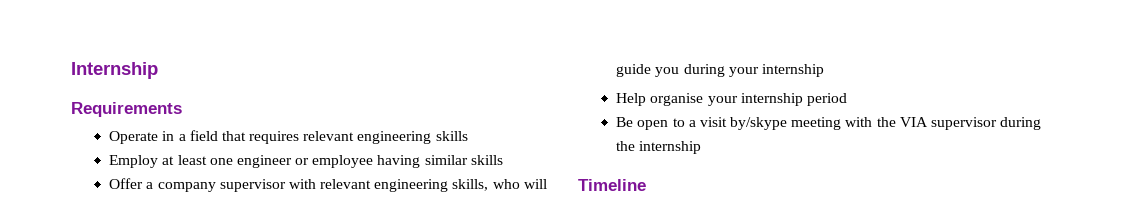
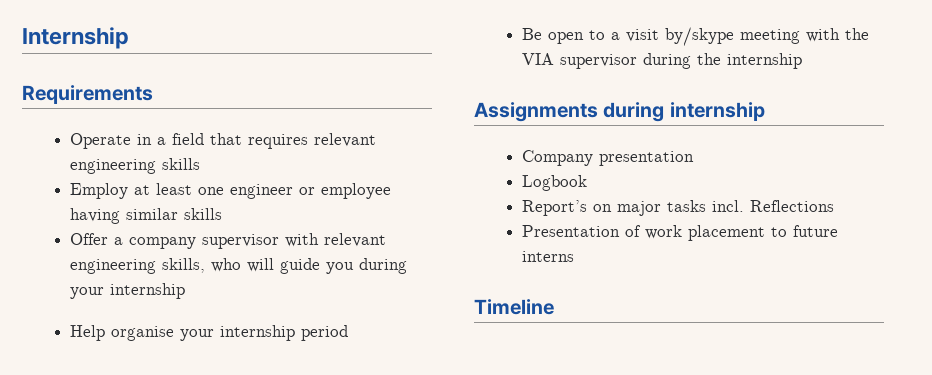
+ Assignments during internship
+ Company presentation
+ Logbook
+ Report’s on major tasks incl. Reflections
+ Presentation of work placement to future interns

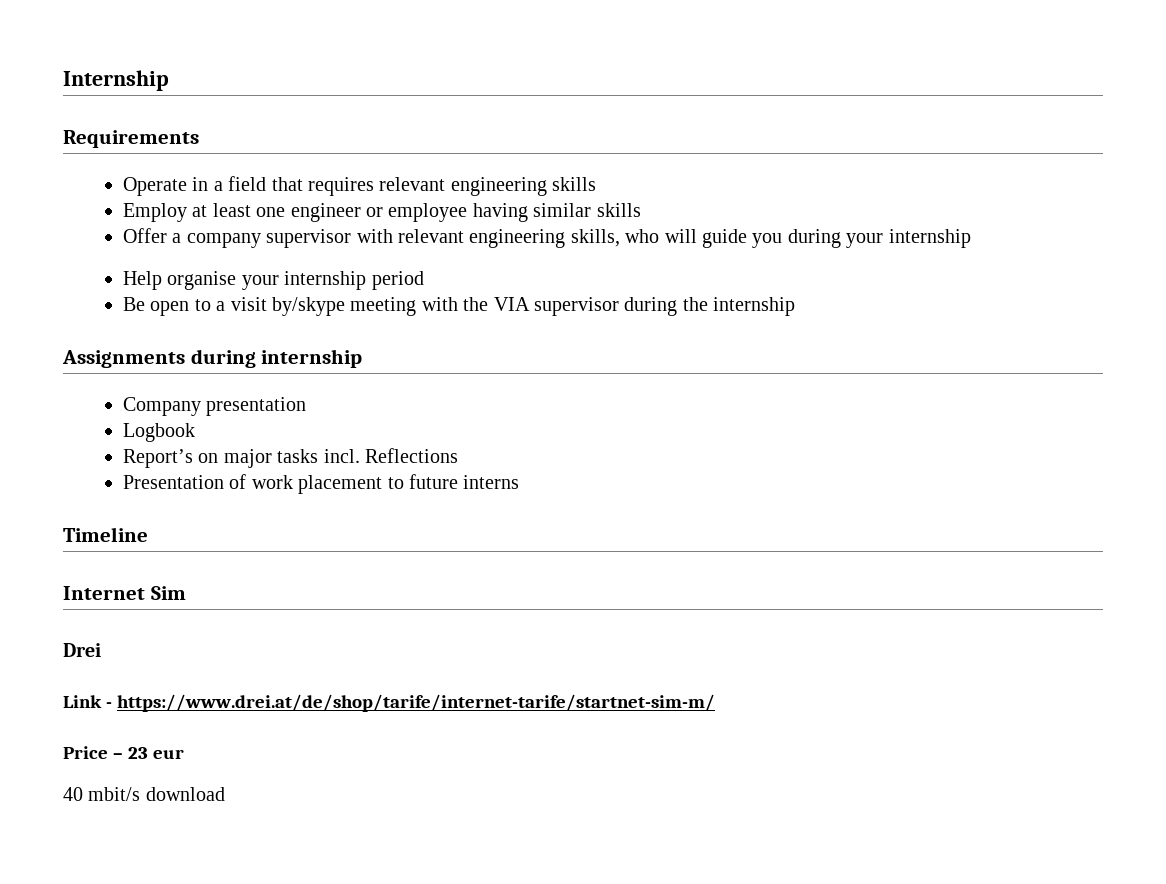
+ Internet Sim
+ Drei
+ Link - https://www.drei.at/de/shop/tarife/internet-tarife/startnet-sim-m/
+ Price – 23 eur
+ 40 mbit/s download

